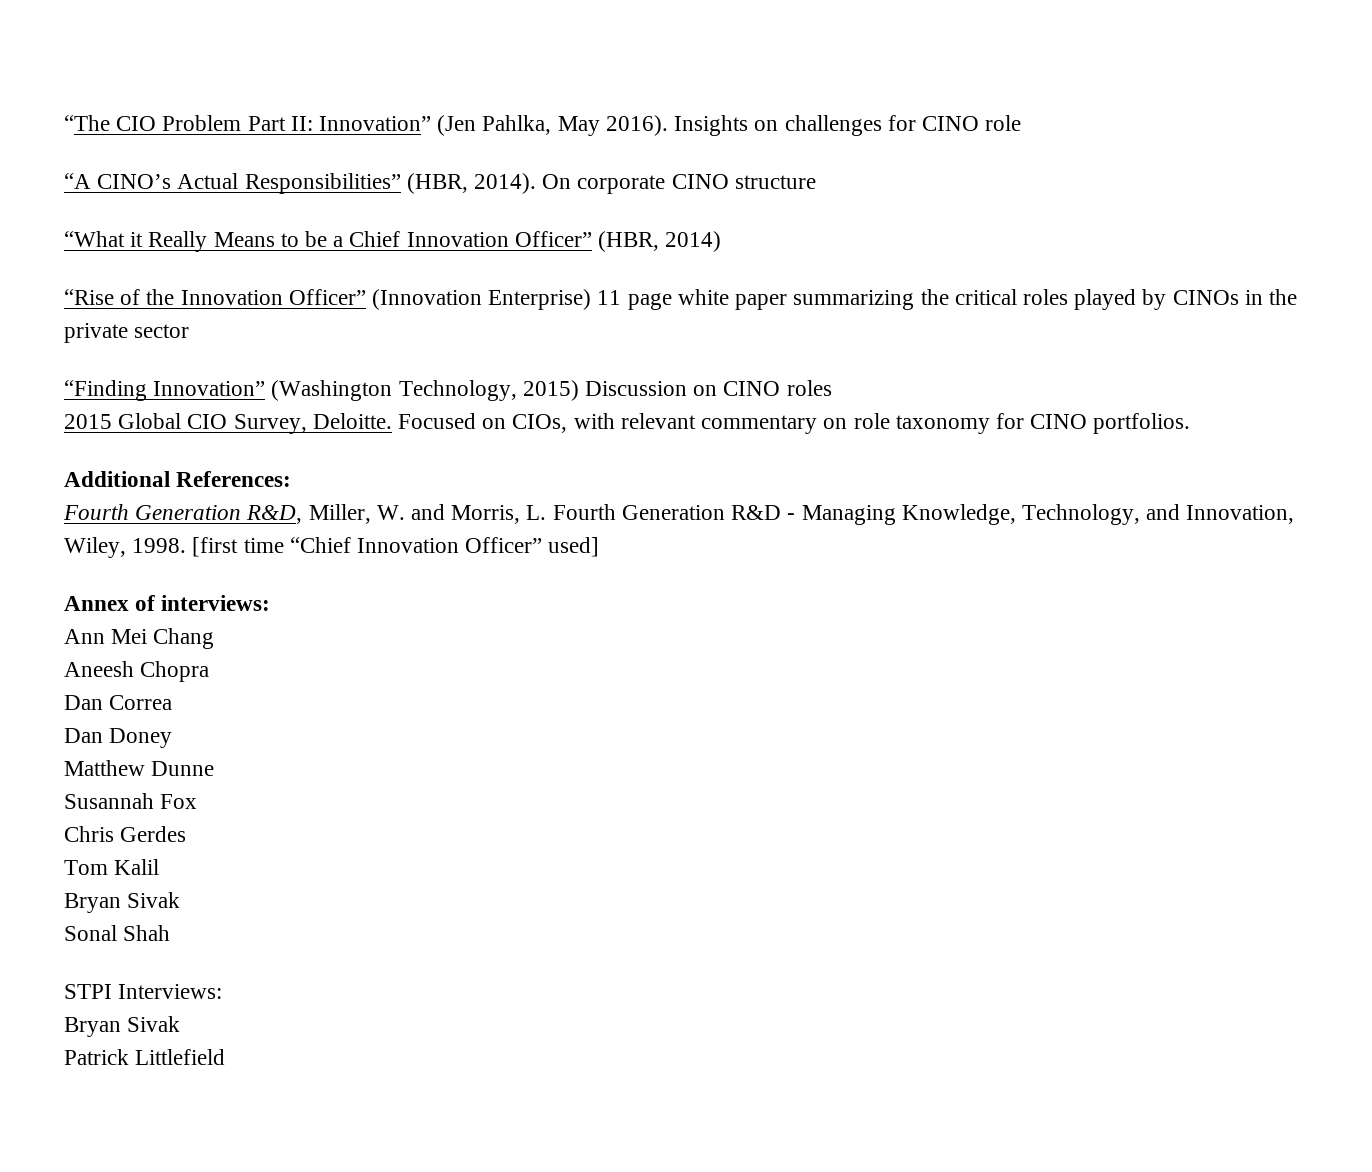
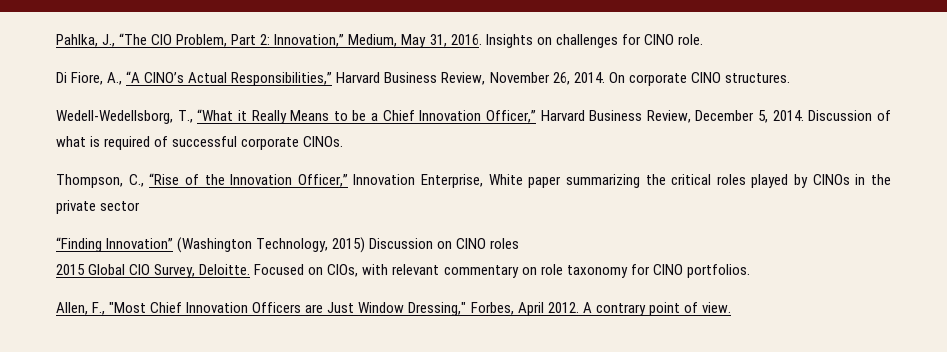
- “The CIO Problem Part II: Innovation” (Jen Pahlka, May 2016).
+ Pahlka, J., “The CIO Problem, Part 2: Innovation,” Medium, May 31, 2016.
- Insights on challenges for CINO role
- “A CINO’s Actual Responsibilities” (HBR, 2014). On corporate CINO structure
- “What it Really Means to be a Chief Innovation Officer” (HBR, 2014)
- “Rise of the Innovation Officer” (Innovation Enterprise) 11 page white paper summarizing the critical roles played by CINOs in the private sector
+ Insights on challenges for CINO role.
+ Di Fiore, A., “A CINO’s Actual Responsibilities,” Harvard Business Review, November 26, 2014. On corporate CINO structures.
+ Wedell-Wedellsborg, T., “What it Really Means to be a Chief Innovation Officer,” Harvard Business Review, December 5, 2014. Discussion of what is required of successful corporate CINOs.
+ Thompson, C., “Rise of the Innovation Officer,” Innovation Enterprise, White paper summarizing the critical roles played by CINOs in the private sector
- Additional References:
- Fourth Generation R&D, Miller, W. and Morris, L. Fourth Generation R&D - Managing Knowledge, Technology, and Innovation, Wiley, 1998. [first time “Chief Innovation Officer” used]
- Annex of interviews:
- Ann Mei Chang
- Aneesh Chopra
- Dan Correa
- Dan Doney
- Matthew Dunne
- Susannah Fox
- Chris Gerdes
- Tom Kalil
- Bryan Sivak
- Sonal Shah
- STPI Interviews:
- Bryan Sivak
- Patrick Littlefield
+ Allen, F., "Most Chief Innovation Officers are Just Window Dressing," Forbes, April 2012. A contrary point of view.

